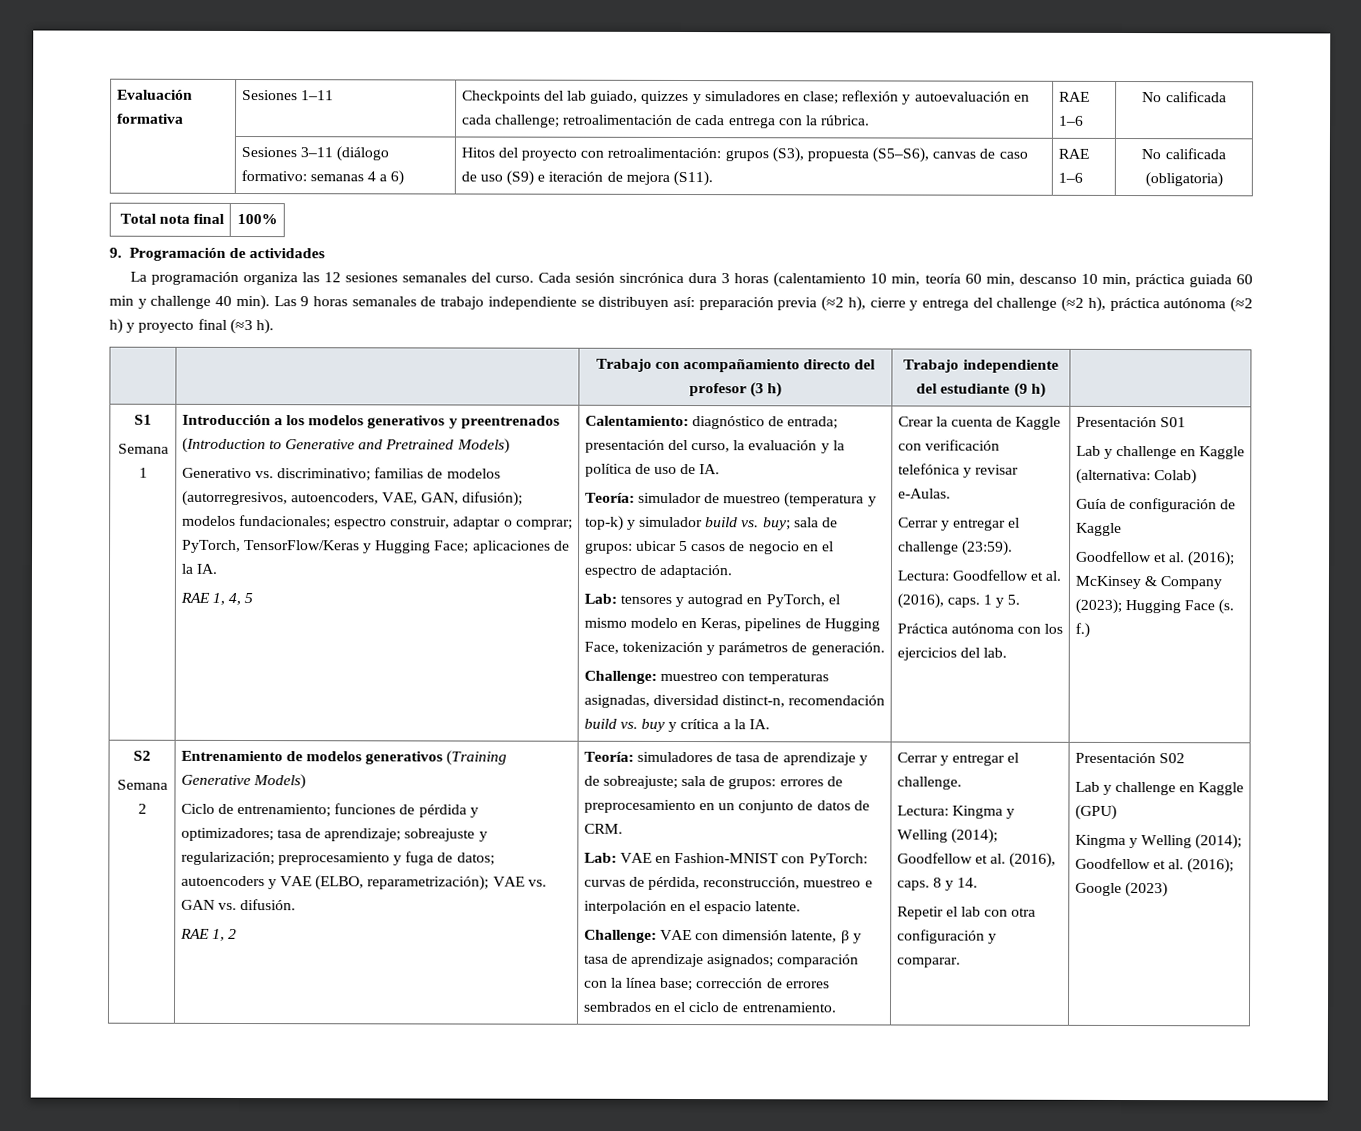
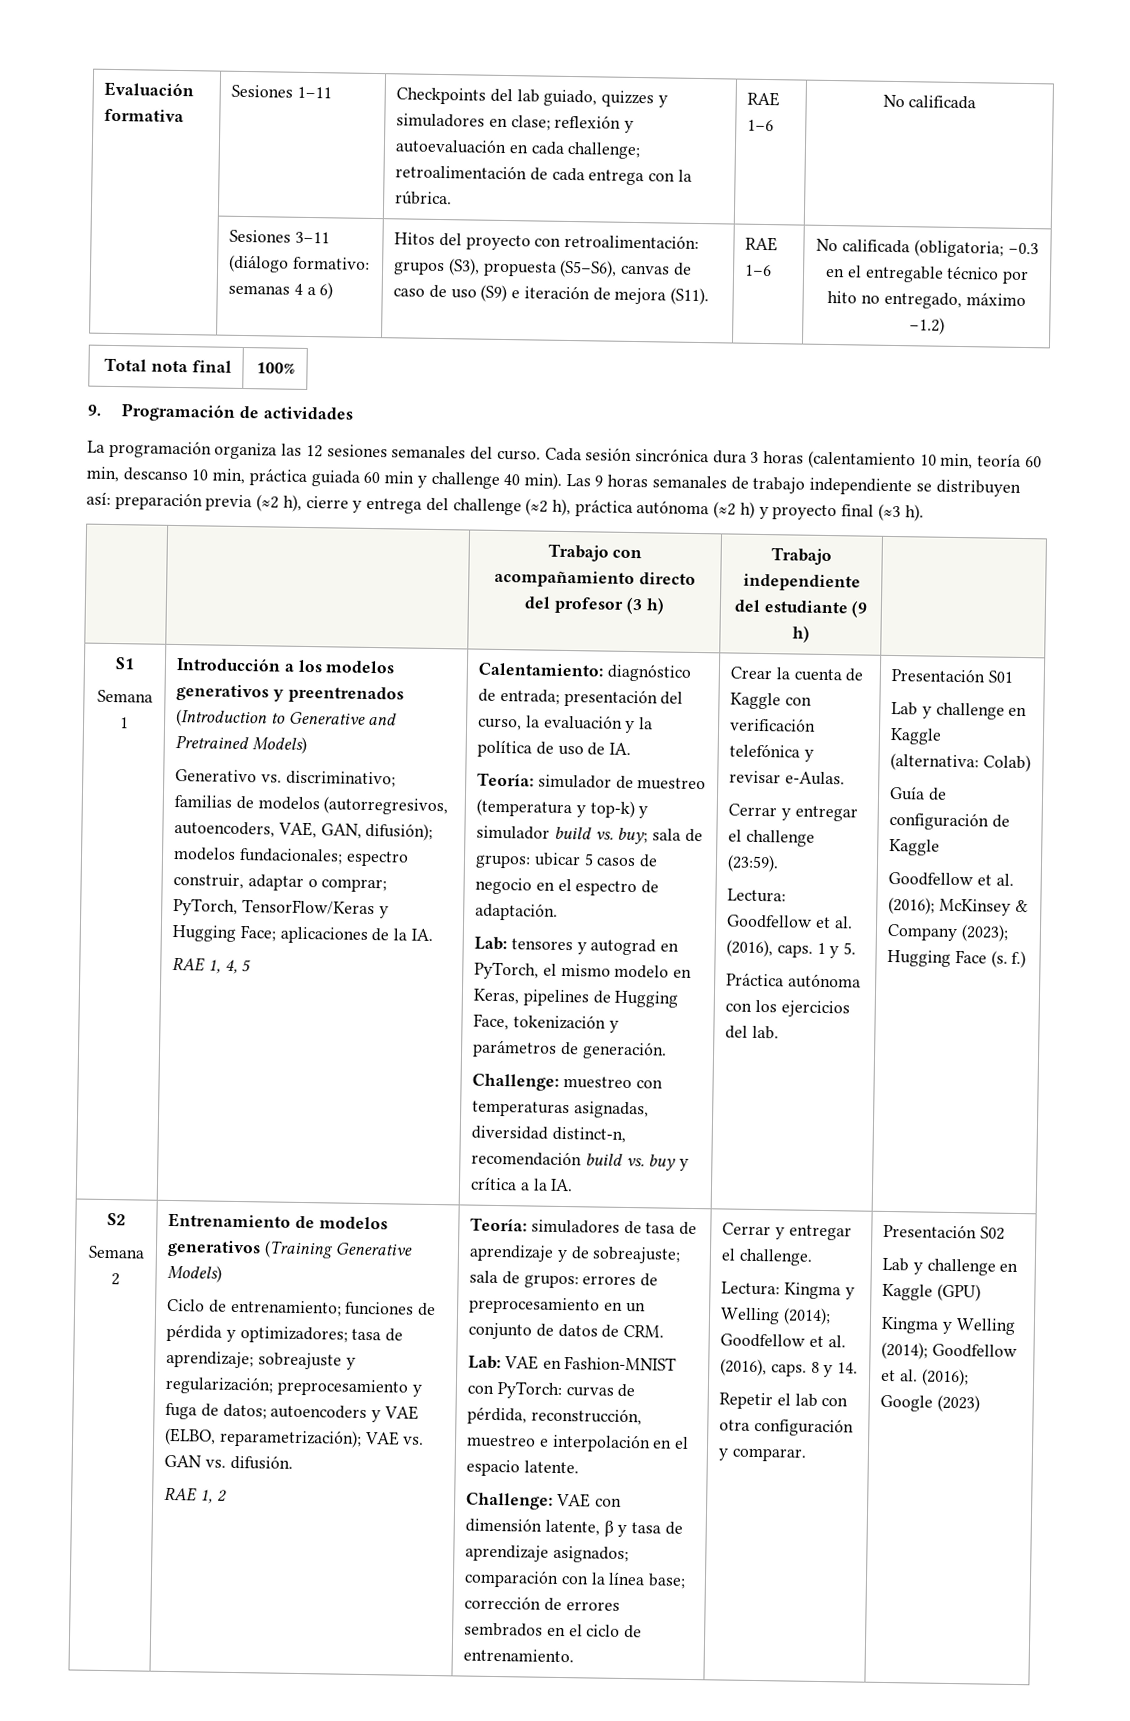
- No calificada (obligatoria)
+ No calificada (obligatoria; −0.3 en el entregable técnico por hito no entregado, máximo −1.2)

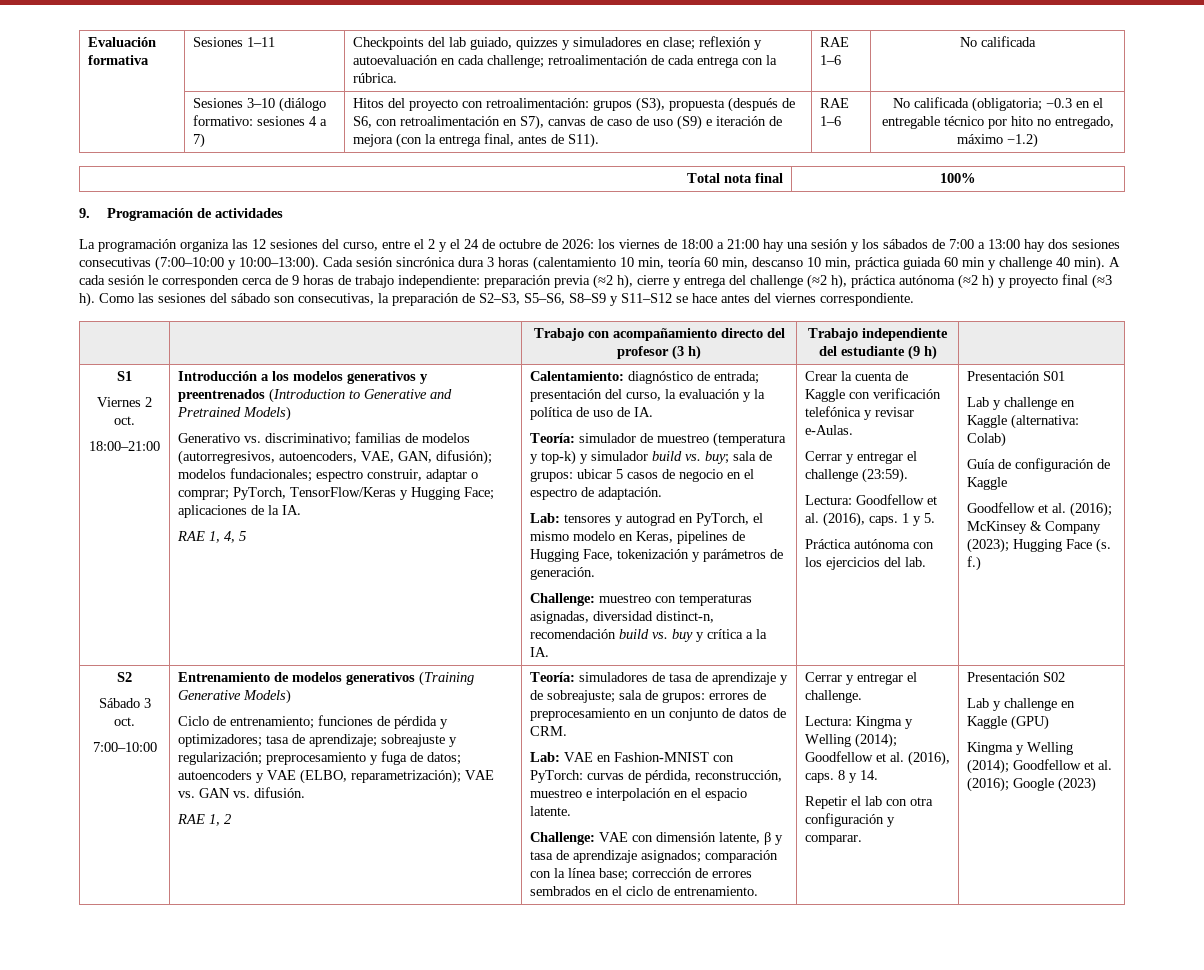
- Sesiones 3–11 (diálogo formativo: semanas 4 a 6)
+ Sesiones 3–10 (diálogo formativo: sesiones 4 a 7)
- Hitos del proyecto con retroalimentación: grupos (S3), propuesta (S5–S6), canvas de caso de uso (S9) e iteración de mejora (S11).
+ Hitos del proyecto con retroalimentación: grupos (S3), propuesta (después de S6, con retroalimentación en S7), canvas de caso de uso (S9) e iteración de mejora (con la entrega final, antes de S11).
- La programación organiza las 12 sesiones semanales del curso.
+ La programación organiza las 12 sesiones del curso, entre el 2 y el 24 de octubre de 2026: los viernes de 18:00 a 21:00 hay una sesión y los sábados de 7:00 a 13:00 hay dos sesiones consecutivas (7:00–10:00 y 10:00–13:00).
- Las 9 horas semanales de trabajo independiente se distribuyen así: preparación previa (≈2 h), cierre y entrega del challenge (≈2 h), práctica autónoma (≈2 h) y proyecto final (≈3 h).
+ A cada sesión le corresponden cerca de 9 horas de trabajo independiente: preparación previa (≈2 h), cierre y entrega del challenge (≈2 h), práctica autónoma (≈2 h) y proyecto final (≈3 h). Como las sesiones del sábado son consecutivas, la preparación de S2–S3, S5–S6, S8–S9 y S11–S12 se hace antes del viernes correspondiente.
- Semana 1
+ Viernes 2 oct.
+ 18:00–21:00
- Semana 2
+ Sábado 3 oct.
+ 7:00–10:00

